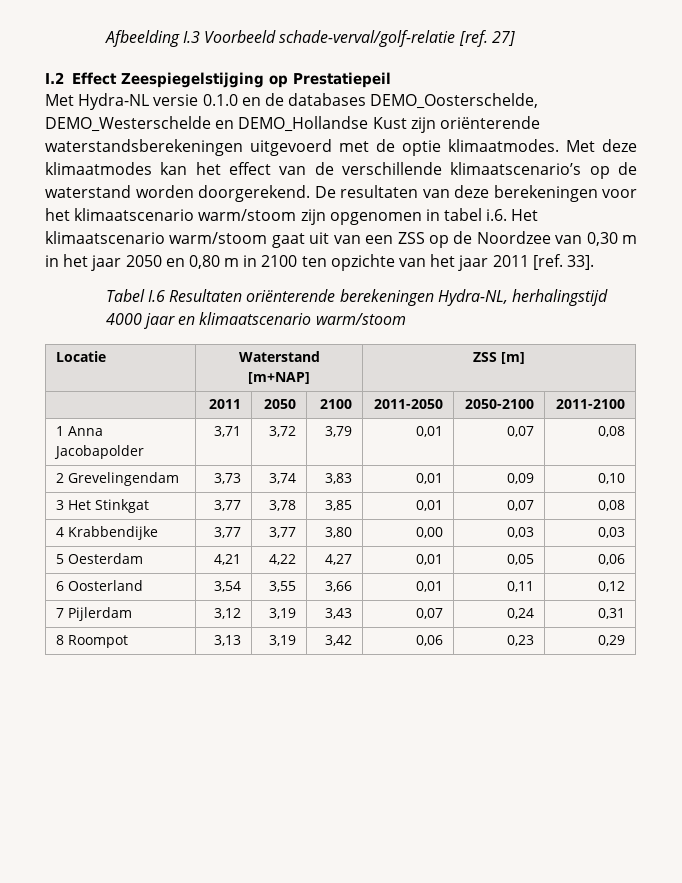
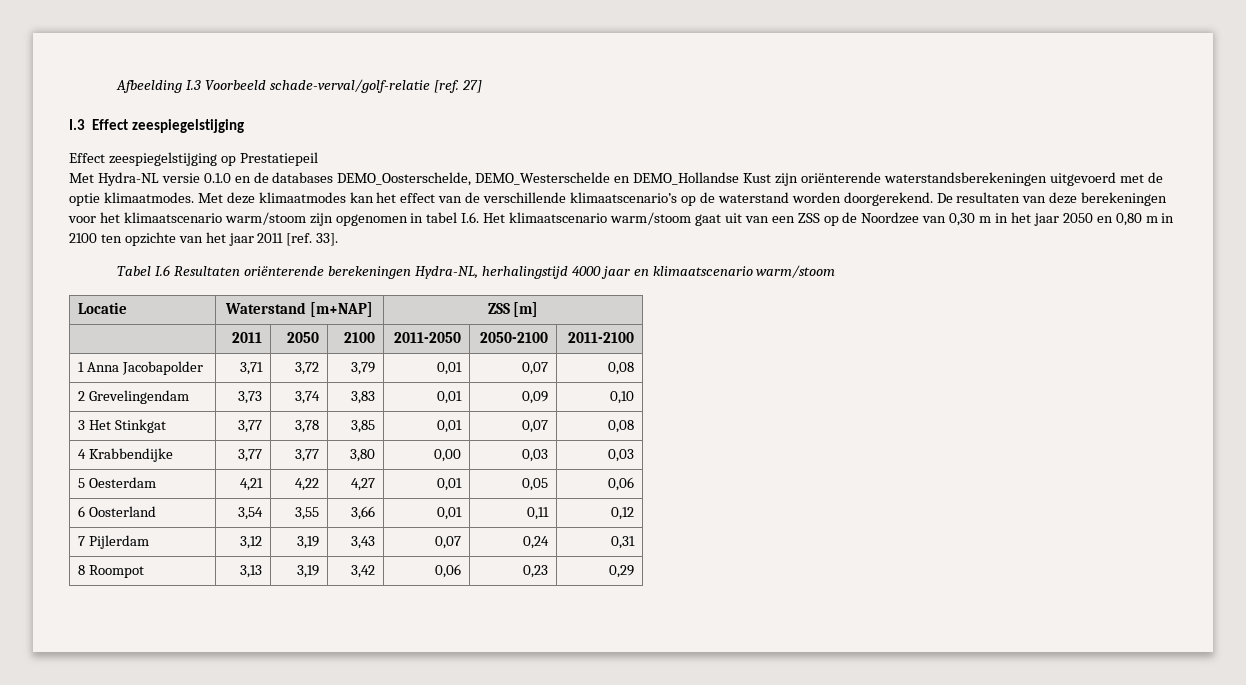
- I.2 Effect Zeespiegelstijging op Prestatiepeil
+ I.3 Effect zeespiegelstijging
+ Effect zeespiegelstijging op Prestatiepeil
- De resultaten van deze berekeningen voor het klimaatscenario warm/stoom zijn opgenomen in tabel i.6. Het klimaatscenario warm/stoom gaat uit van een ZSS op de Noordzee van 0,30 m in het jaar 2050 en 0,80 m in 2100 ten opzichte van het jaar 2011 [ref. 33].
+ De resultaten van deze berekeningen voor het klimaatscenario warm/stoom zijn opgenomen in tabel I.6. Het klimaatscenario warm/stoom gaat uit van een ZSS op de Noordzee van 0,30 m in het jaar 2050 en 0,80 m in 2100 ten opzichte van het jaar 2011 [ref. 33].

